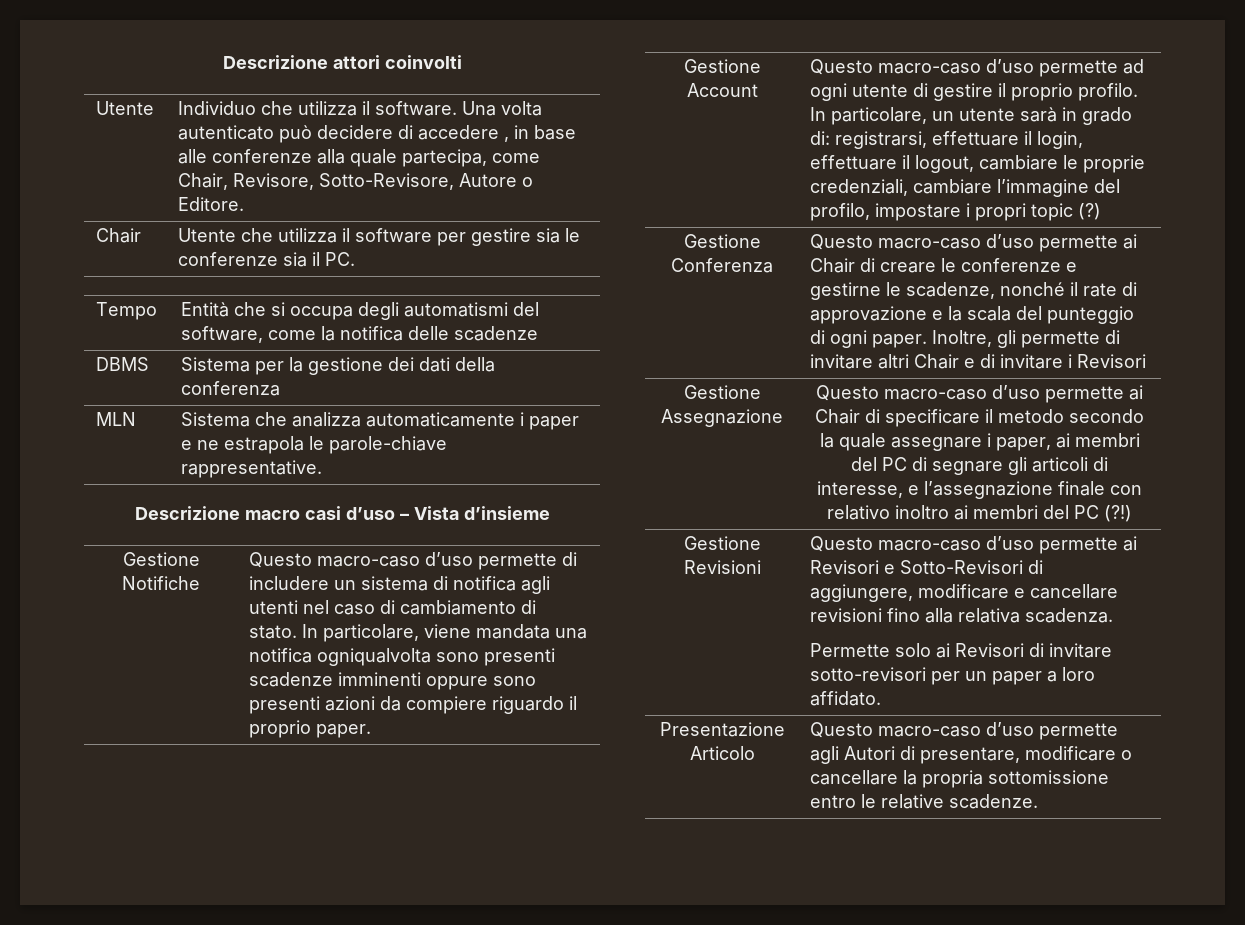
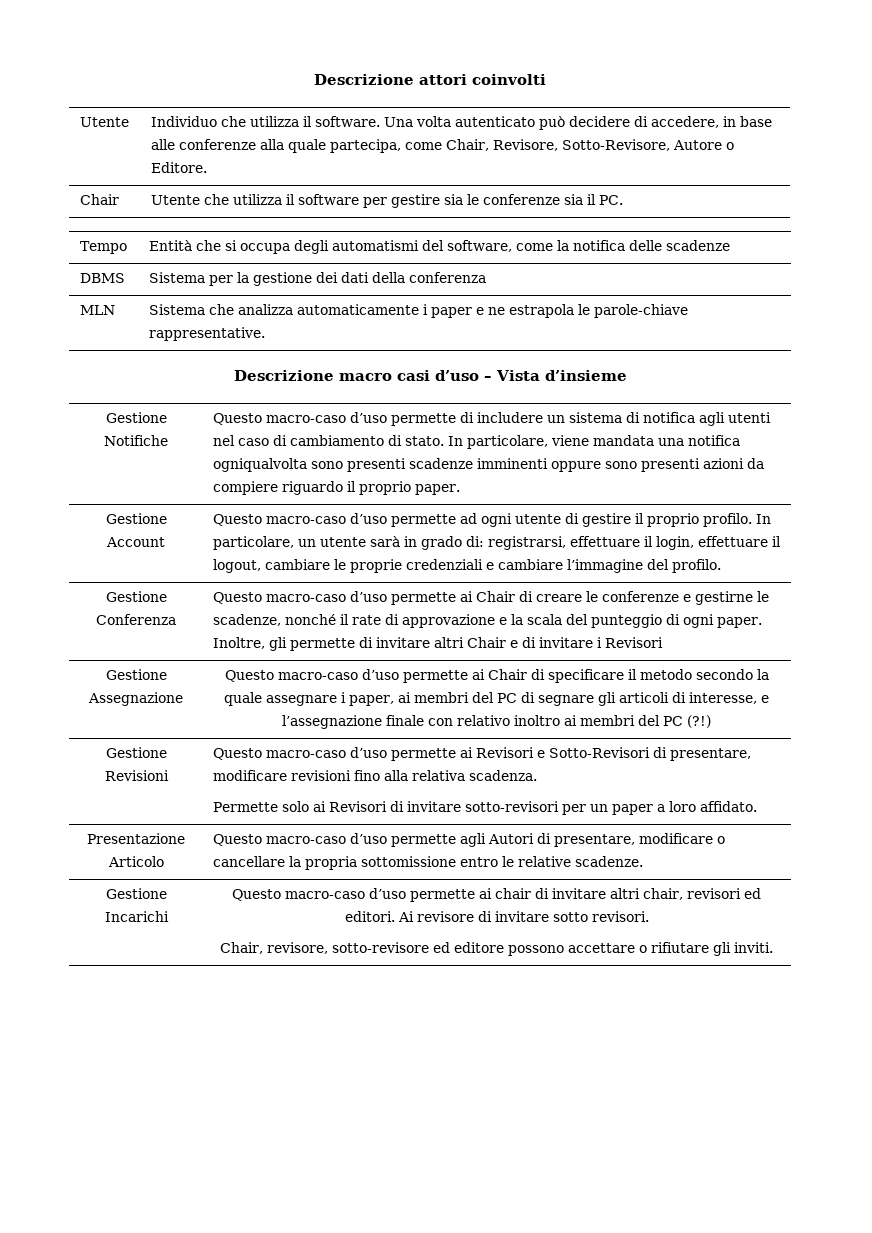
- Utente | Individuo che utilizza il software. Una volta autenticato può decidere di accedere , in base alle conferenze alla quale partecipa, come Chair, Revisore, Sotto-Revisore, Autore o Editore.
+ Utente | Individuo che utilizza il software. Una volta autenticato può decidere di accedere, in base alle conferenze alla quale partecipa, come Chair, Revisore, Sotto-Revisore, Autore o Editore.
- In particolare, un utente sarà in grado di: registrarsi, effettuare il login, effettuare il logout, cambiare le proprie credenziali, cambiare l’immagine del profilo, impostare i propri topic (?)
+ In particolare, un utente sarà in grado di: registrarsi, effettuare il login, effettuare il logout, cambiare le proprie credenziali e cambiare l’immagine del profilo.
- Gestione Revisioni | Questo macro-caso d’uso permette ai Revisori e Sotto-Revisori di aggiungere, modificare e cancellare revisioni fino alla relativa scadenza.
+ Gestione Revisioni | Questo macro-caso d’uso permette ai Revisori e Sotto-Revisori di presentare, modificare revisioni fino alla relativa scadenza.
+ Gestione Incarichi | Questo macro-caso d’uso permette ai chair di invitare altri chair, revisori ed editori. Ai revisore di invitare sotto revisori.
+ Chair, revisore, sotto-revisore ed editore possono accettare o rifiutare gli inviti.

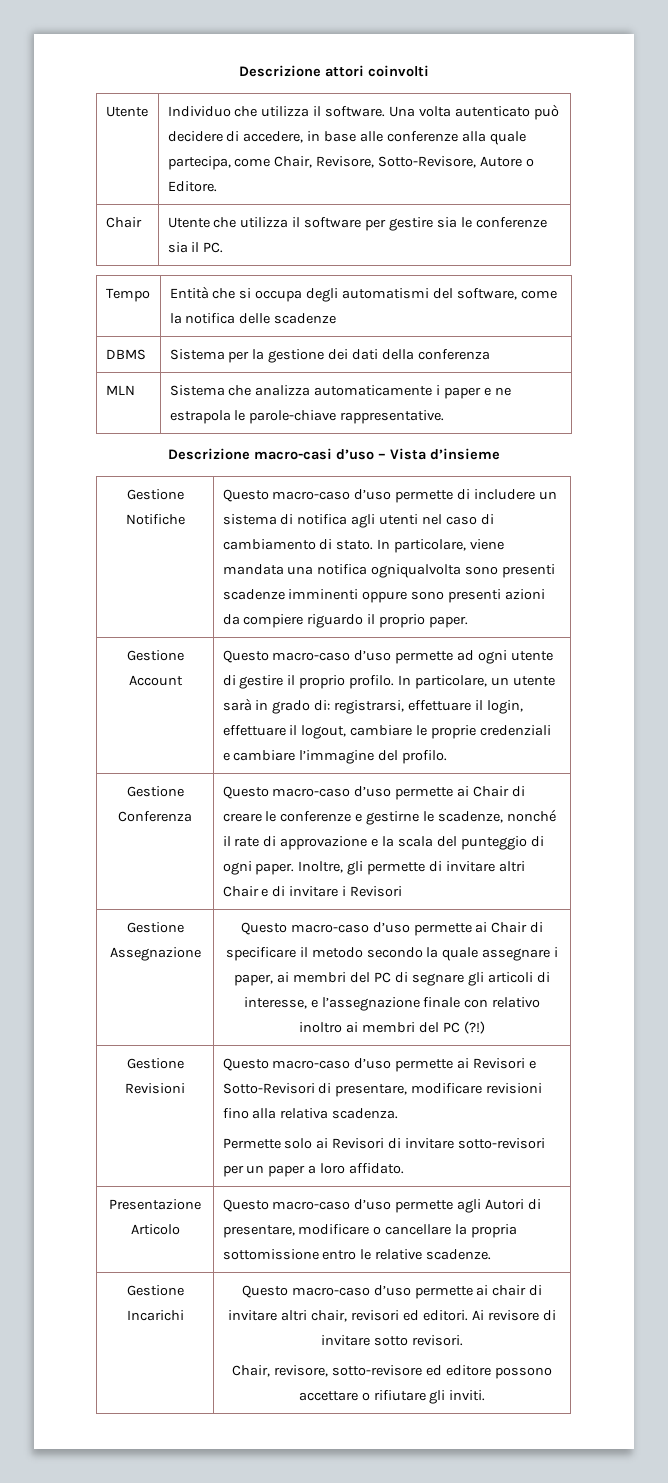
- Descrizione macro casi d’uso – Vista d’insieme
+ Descrizione macro-casi d’uso – Vista d’insieme

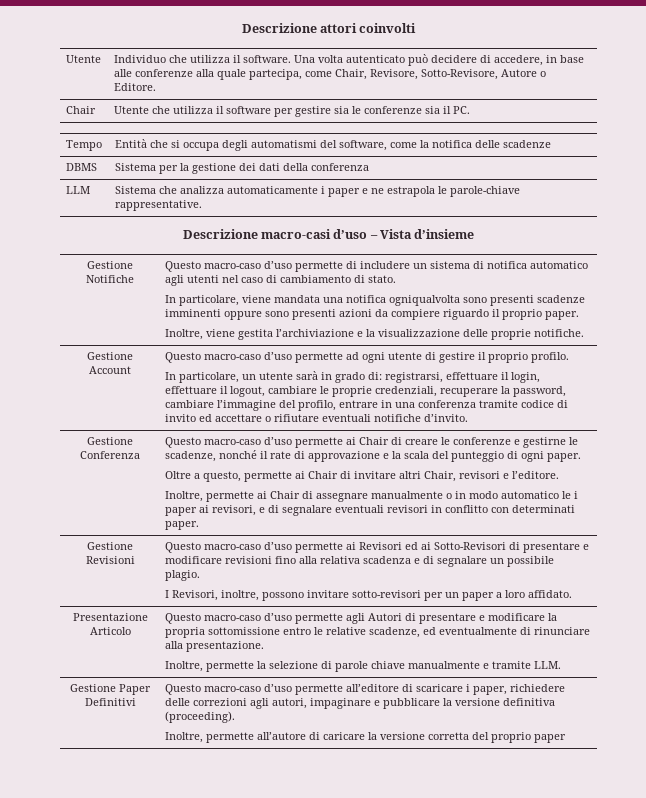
- MLN | Sistema che analizza automaticamente i paper e ne estrapola le parole-chiave rappresentative.
+ LLM | Sistema che analizza automaticamente i paper e ne estrapola le parole-chiave rappresentative.
- Questo macro-caso d’uso permette di includere un sistema di notifica agli utenti nel caso di cambiamento di stato. In particolare, viene mandata una notifica ogniqualvolta sono presenti scadenze imminenti oppure sono presenti azioni da compiere riguardo il proprio paper.
+ Questo macro-caso d’uso permette di includere un sistema di notifica automatico agli utenti nel caso di cambiamento di stato.
+ In particolare, viene mandata una notifica ogniqualvolta sono presenti scadenze imminenti oppure sono presenti azioni da compiere riguardo il proprio paper.
+ Inoltre, viene gestita l’archiviazione e la visualizzazione delle proprie notifiche.
- Questo macro-caso d’uso permette ad ogni utente di gestire il proprio profilo. In particolare, un utente sarà in grado di: registrarsi, effettuare il login, effettuare il logout, cambiare le proprie credenziali e cambiare l’immagine del profilo.
+ Questo macro-caso d’uso permette ad ogni utente di gestire il proprio profilo.
+ In particolare, un utente sarà in grado di: registrarsi, effettuare il login, effettuare il logout, cambiare le proprie credenziali, recuperare la password, cambiare l’immagine del profilo, entrare in una conferenza tramite codice di invito ed accettare o rifiutare eventuali notifiche d’invito.
- Questo macro-caso d’uso permette ai Chair di creare le conferenze e gestirne le scadenze, nonché il rate di approvazione e la scala del punteggio di ogni paper. Inoltre, gli permette di invitare altri Chair e di invitare i Revisori
- Gestione Assegnazione | Questo macro-caso d’uso permette ai Chair di specificare il metodo secondo la quale assegnare i paper, ai membri del PC di segnare gli articoli di interesse, e l’assegnazione finale con relativo inoltro ai membri del PC (?!)
+ Questo macro-caso d’uso permette ai Chair di creare le conferenze e gestirne le scadenze, nonché il rate di approvazione e la scala del punteggio di ogni paper.
+ Oltre a questo, permette ai Chair di invitare altri Chair, revisori e l’editore.
+ Inoltre, permette ai Chair di assegnare manualmente o in modo automatico le i paper ai revisori, e di segnalare eventuali revisori in conflitto con determinati paper.
- Gestione Revisioni | Questo macro-caso d’uso permette ai Revisori e Sotto-Revisori di presentare, modificare revisioni fino alla relativa scadenza.
- Permette solo ai Revisori di invitare sotto-revisori per un paper a loro affidato.
+ Gestione Revisioni | Questo macro-caso d’uso permette ai Revisori ed ai Sotto-Revisori di presentare e modificare revisioni fino alla relativa scadenza e di segnalare un possibile plagio.
+ I Revisori, inoltre, possono invitare sotto-revisori per un paper a loro affidato.
- Presentazione Articolo | Questo macro-caso d’uso permette agli Autori di presentare, modificare o cancellare la propria sottomissione entro le relative scadenze.
- Gestione Incarichi | Questo macro-caso d’uso permette ai chair di invitare altri chair, revisori ed editori. Ai revisore di invitare sotto revisori.
- Chair, revisore, sotto-revisore ed editore possono accettare o rifiutare gli inviti.
+ Presentazione Articolo | Questo macro-caso d’uso permette agli Autori di presentare e modificare la propria sottomissione entro le relative scadenze, ed eventualmente di rinunciare alla presentazione.
+ Inoltre, permette la selezione di parole chiave manualmente e tramite LLM.
+ Gestione Paper Definitivi | Questo macro-caso d’uso permette all’editore di scaricare i paper, richiedere delle correzioni agli autori, impaginare e pubblicare la versione definitiva (proceeding).
+ Inoltre, permette all’autore di caricare la versione corretta del proprio paper

